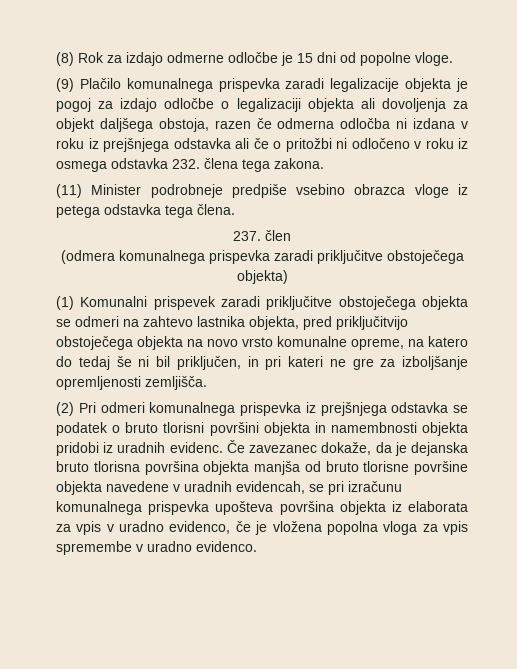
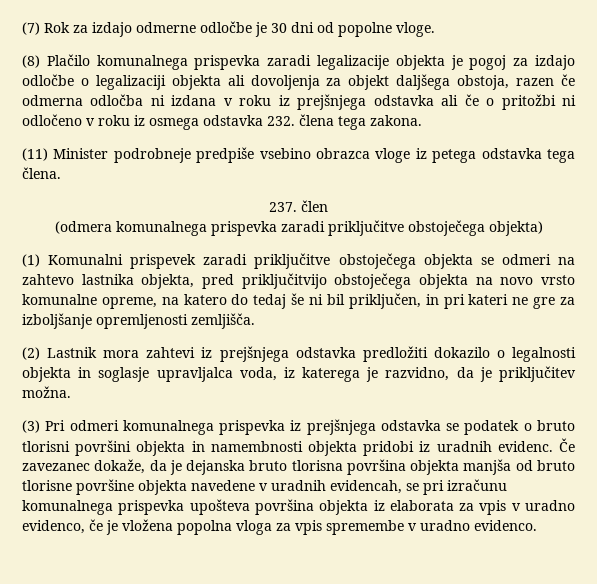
- (8) Rok za izdajo odmerne odločbe je 15 dni od popolne vloge.
+ (7) Rok za izdajo odmerne odločbe je 30 dni od popolne vloge.
- (9) Plačilo komunalnega prispevka zaradi legalizacije objekta je pogoj za izdajo odločbe o legalizaciji objekta ali dovoljenja za objekt daljšega obstoja, razen če odmerna odločba ni izdana v roku iz prejšnjega odstavka ali če o pritožbi ni odločeno v roku iz osmega odstavka 232. člena tega zakona.
+ (8) Plačilo komunalnega prispevka zaradi legalizacije objekta je pogoj za izdajo odločbe o legalizaciji objekta ali dovoljenja za objekt daljšega obstoja, razen če odmerna odločba ni izdana v roku iz prejšnjega odstavka ali če o pritožbi ni odločeno v roku iz osmega odstavka 232. člena tega zakona.
- (2) Pri odmeri komunalnega prispevka iz prejšnjega odstavka se podatek o bruto tlorisni površini objekta in namembnosti objekta pridobi iz uradnih evidenc.
+ (2) Lastnik mora zahtevi iz prejšnjega odstavka predložiti dokazilo o legalnosti objekta in soglasje upravljalca voda, iz katerega je razvidno, da je priključitev možna.
+ (3) Pri odmeri komunalnega prispevka iz prejšnjega odstavka se podatek o bruto tlorisni površini objekta in namembnosti objekta pridobi iz uradnih evidenc.

